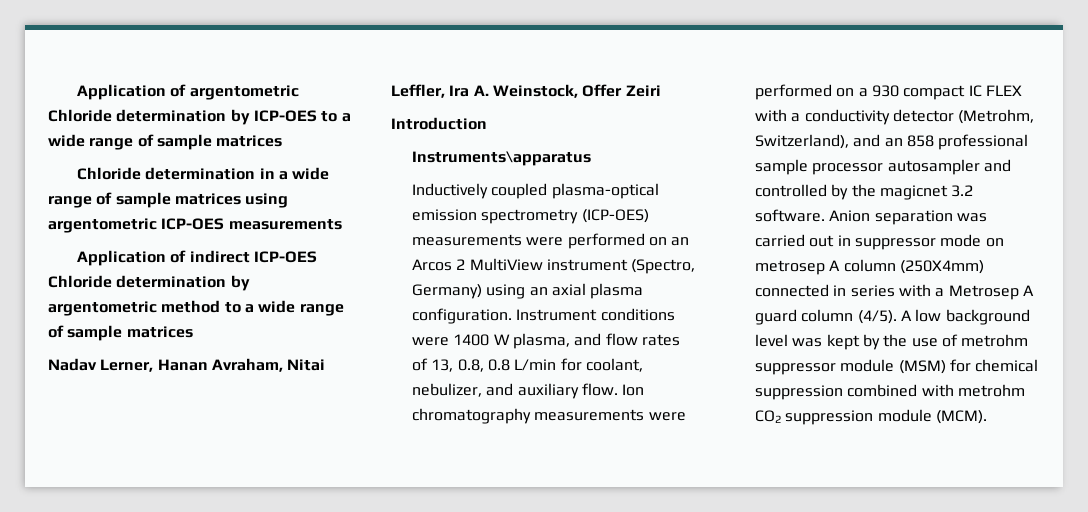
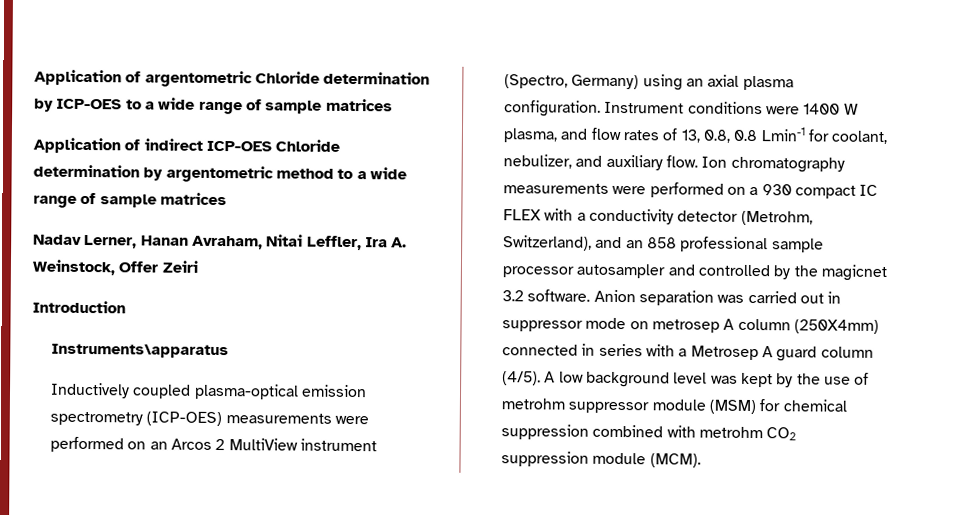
- Chloride determination in a wide range of sample matrices using argentometric ICP-OES measurements
- Instrument conditions were 1400 W plasma, and flow rates of 13, 0.8, 0.8 L/min for coolant, nebulizer, and auxiliary flow.
+ Instrument conditions were 1400 W plasma, and flow rates of 13, 0.8, 0.8 Lmin-1 for coolant, nebulizer, and auxiliary flow.

